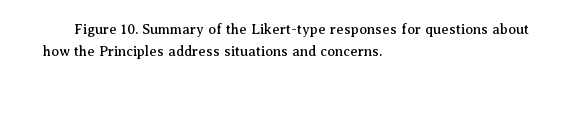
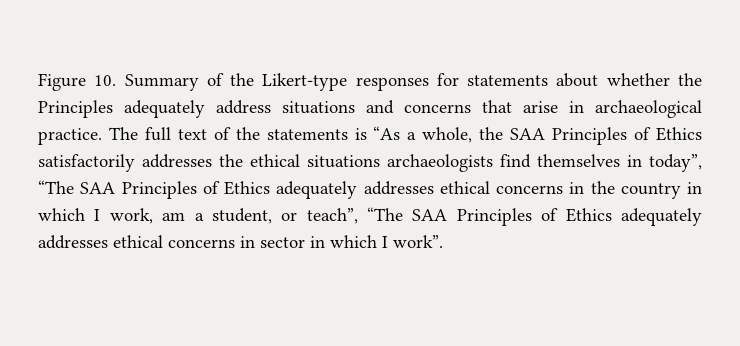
- Figure 10. Summary of the Likert-type responses for questions about how the Principles address situations and concerns.
+ Figure 10. Summary of the Likert-type responses for statements about whether the Principles adequately address situations and concerns that arise in archaeological practice. The full text of the statements is “As a whole, the SAA Principles of Ethics satisfactorily addresses the ethical situations archaeologists find themselves in today”, “The SAA Principles of Ethics adequately addresses ethical concerns in the country in which I work, am a student, or teach”, “The SAA Principles of Ethics adequately addresses ethical concerns in sector in which I work”.

